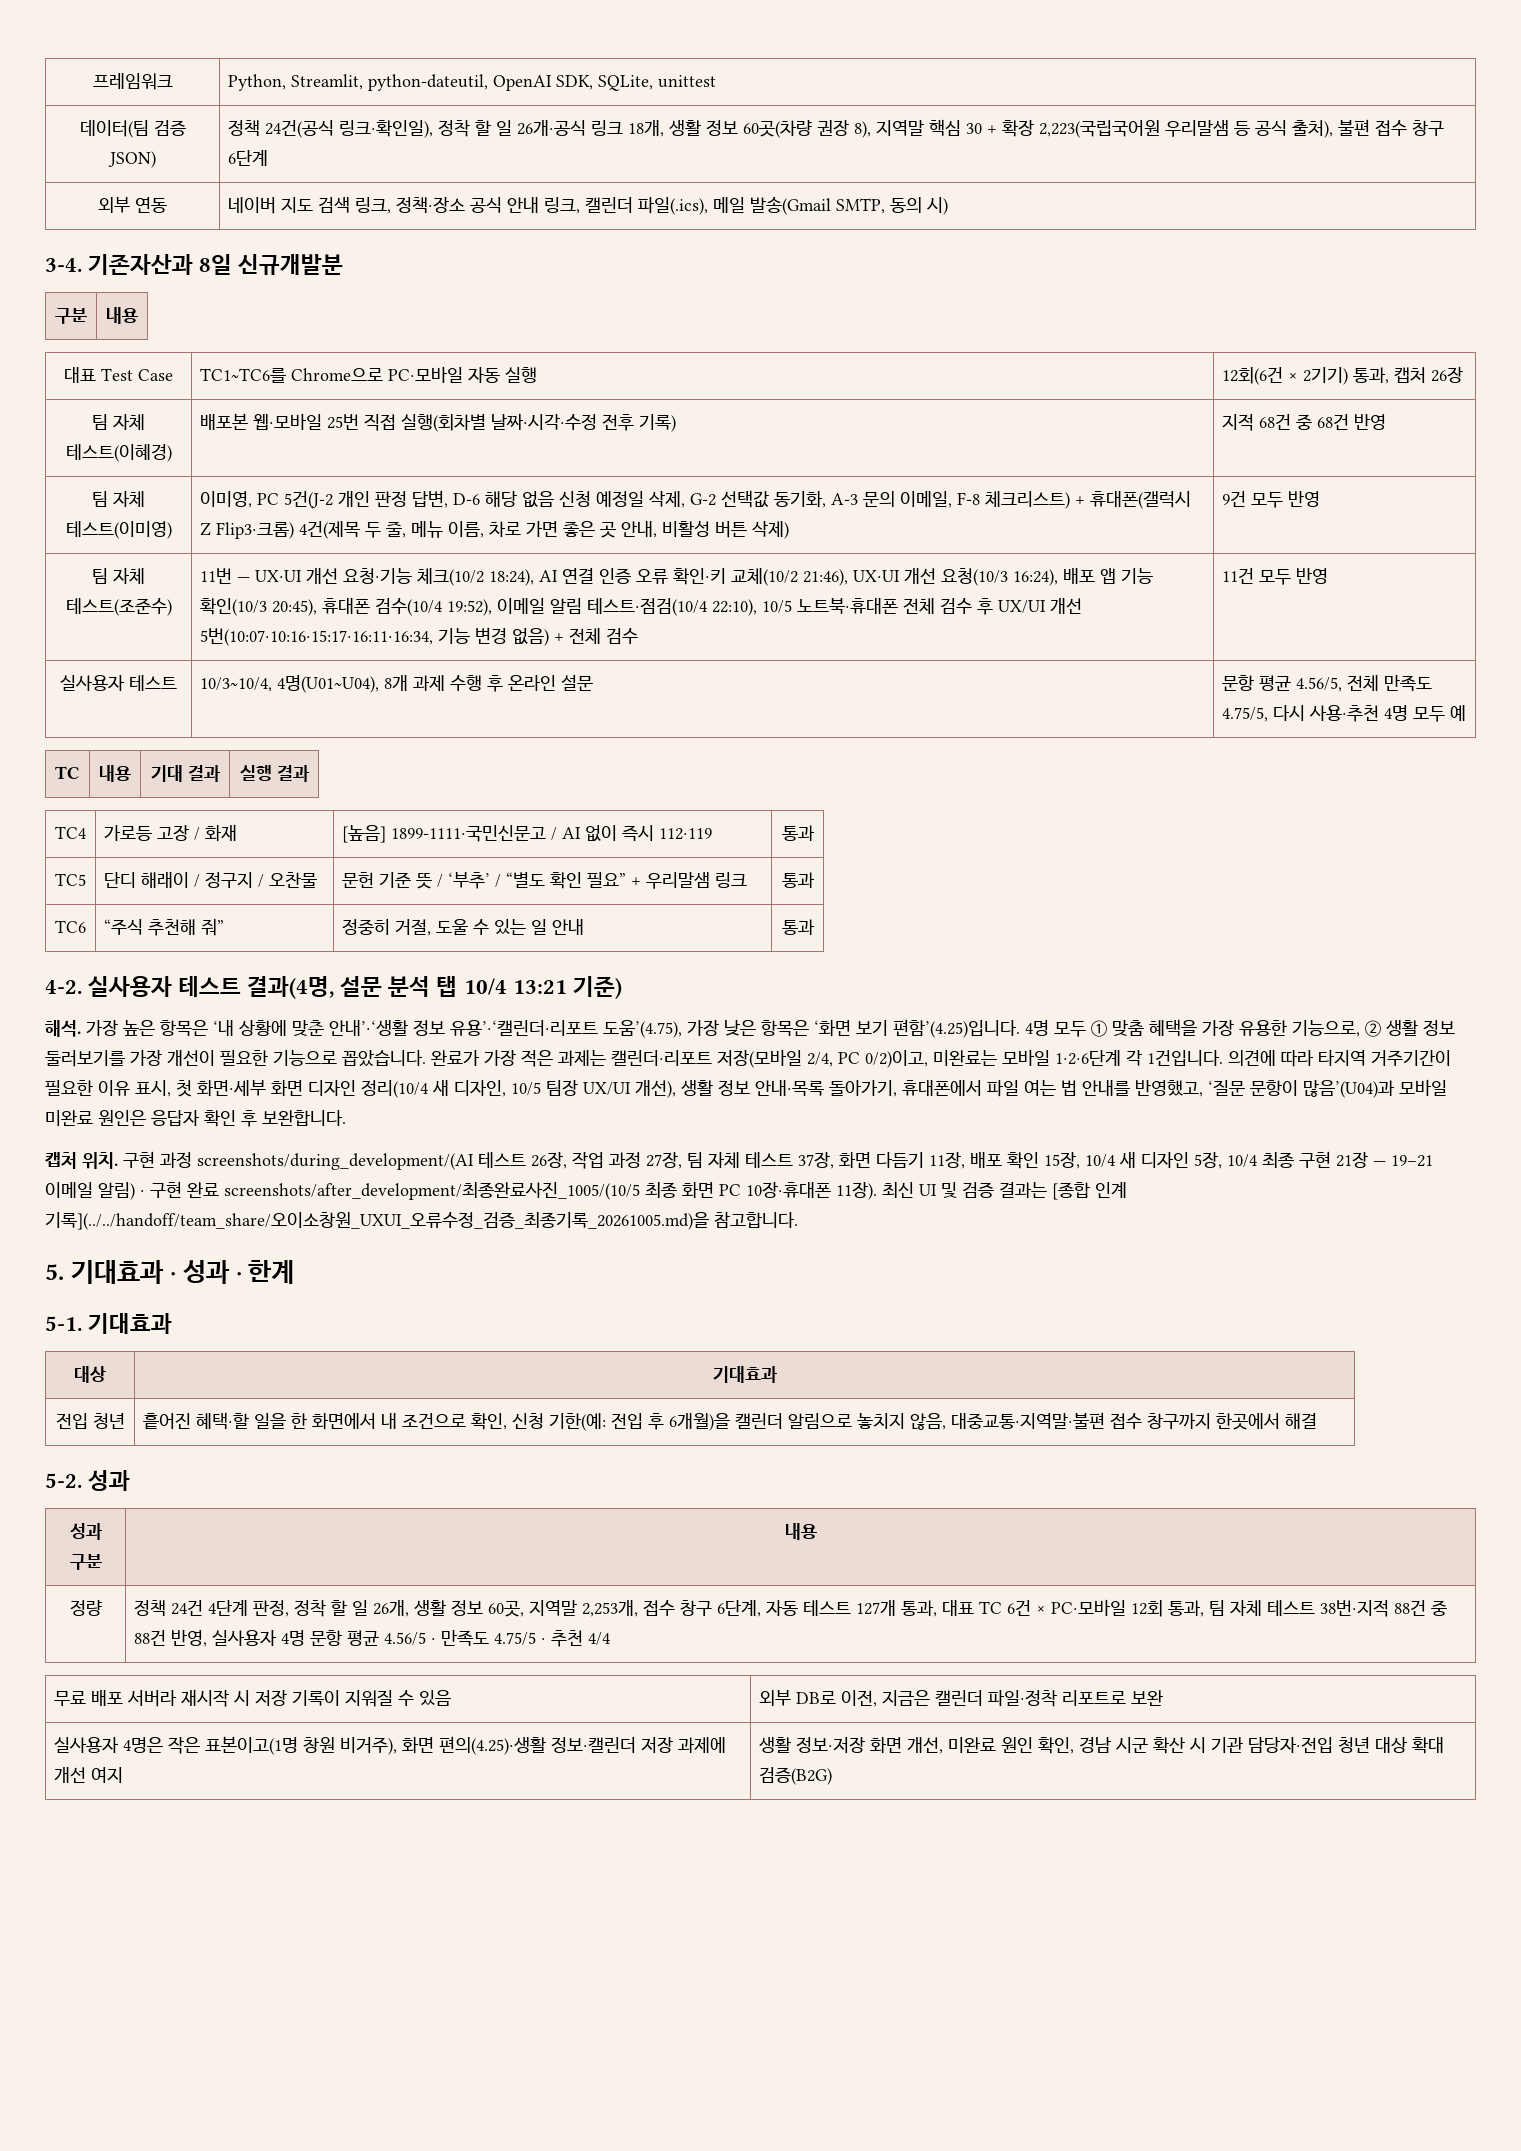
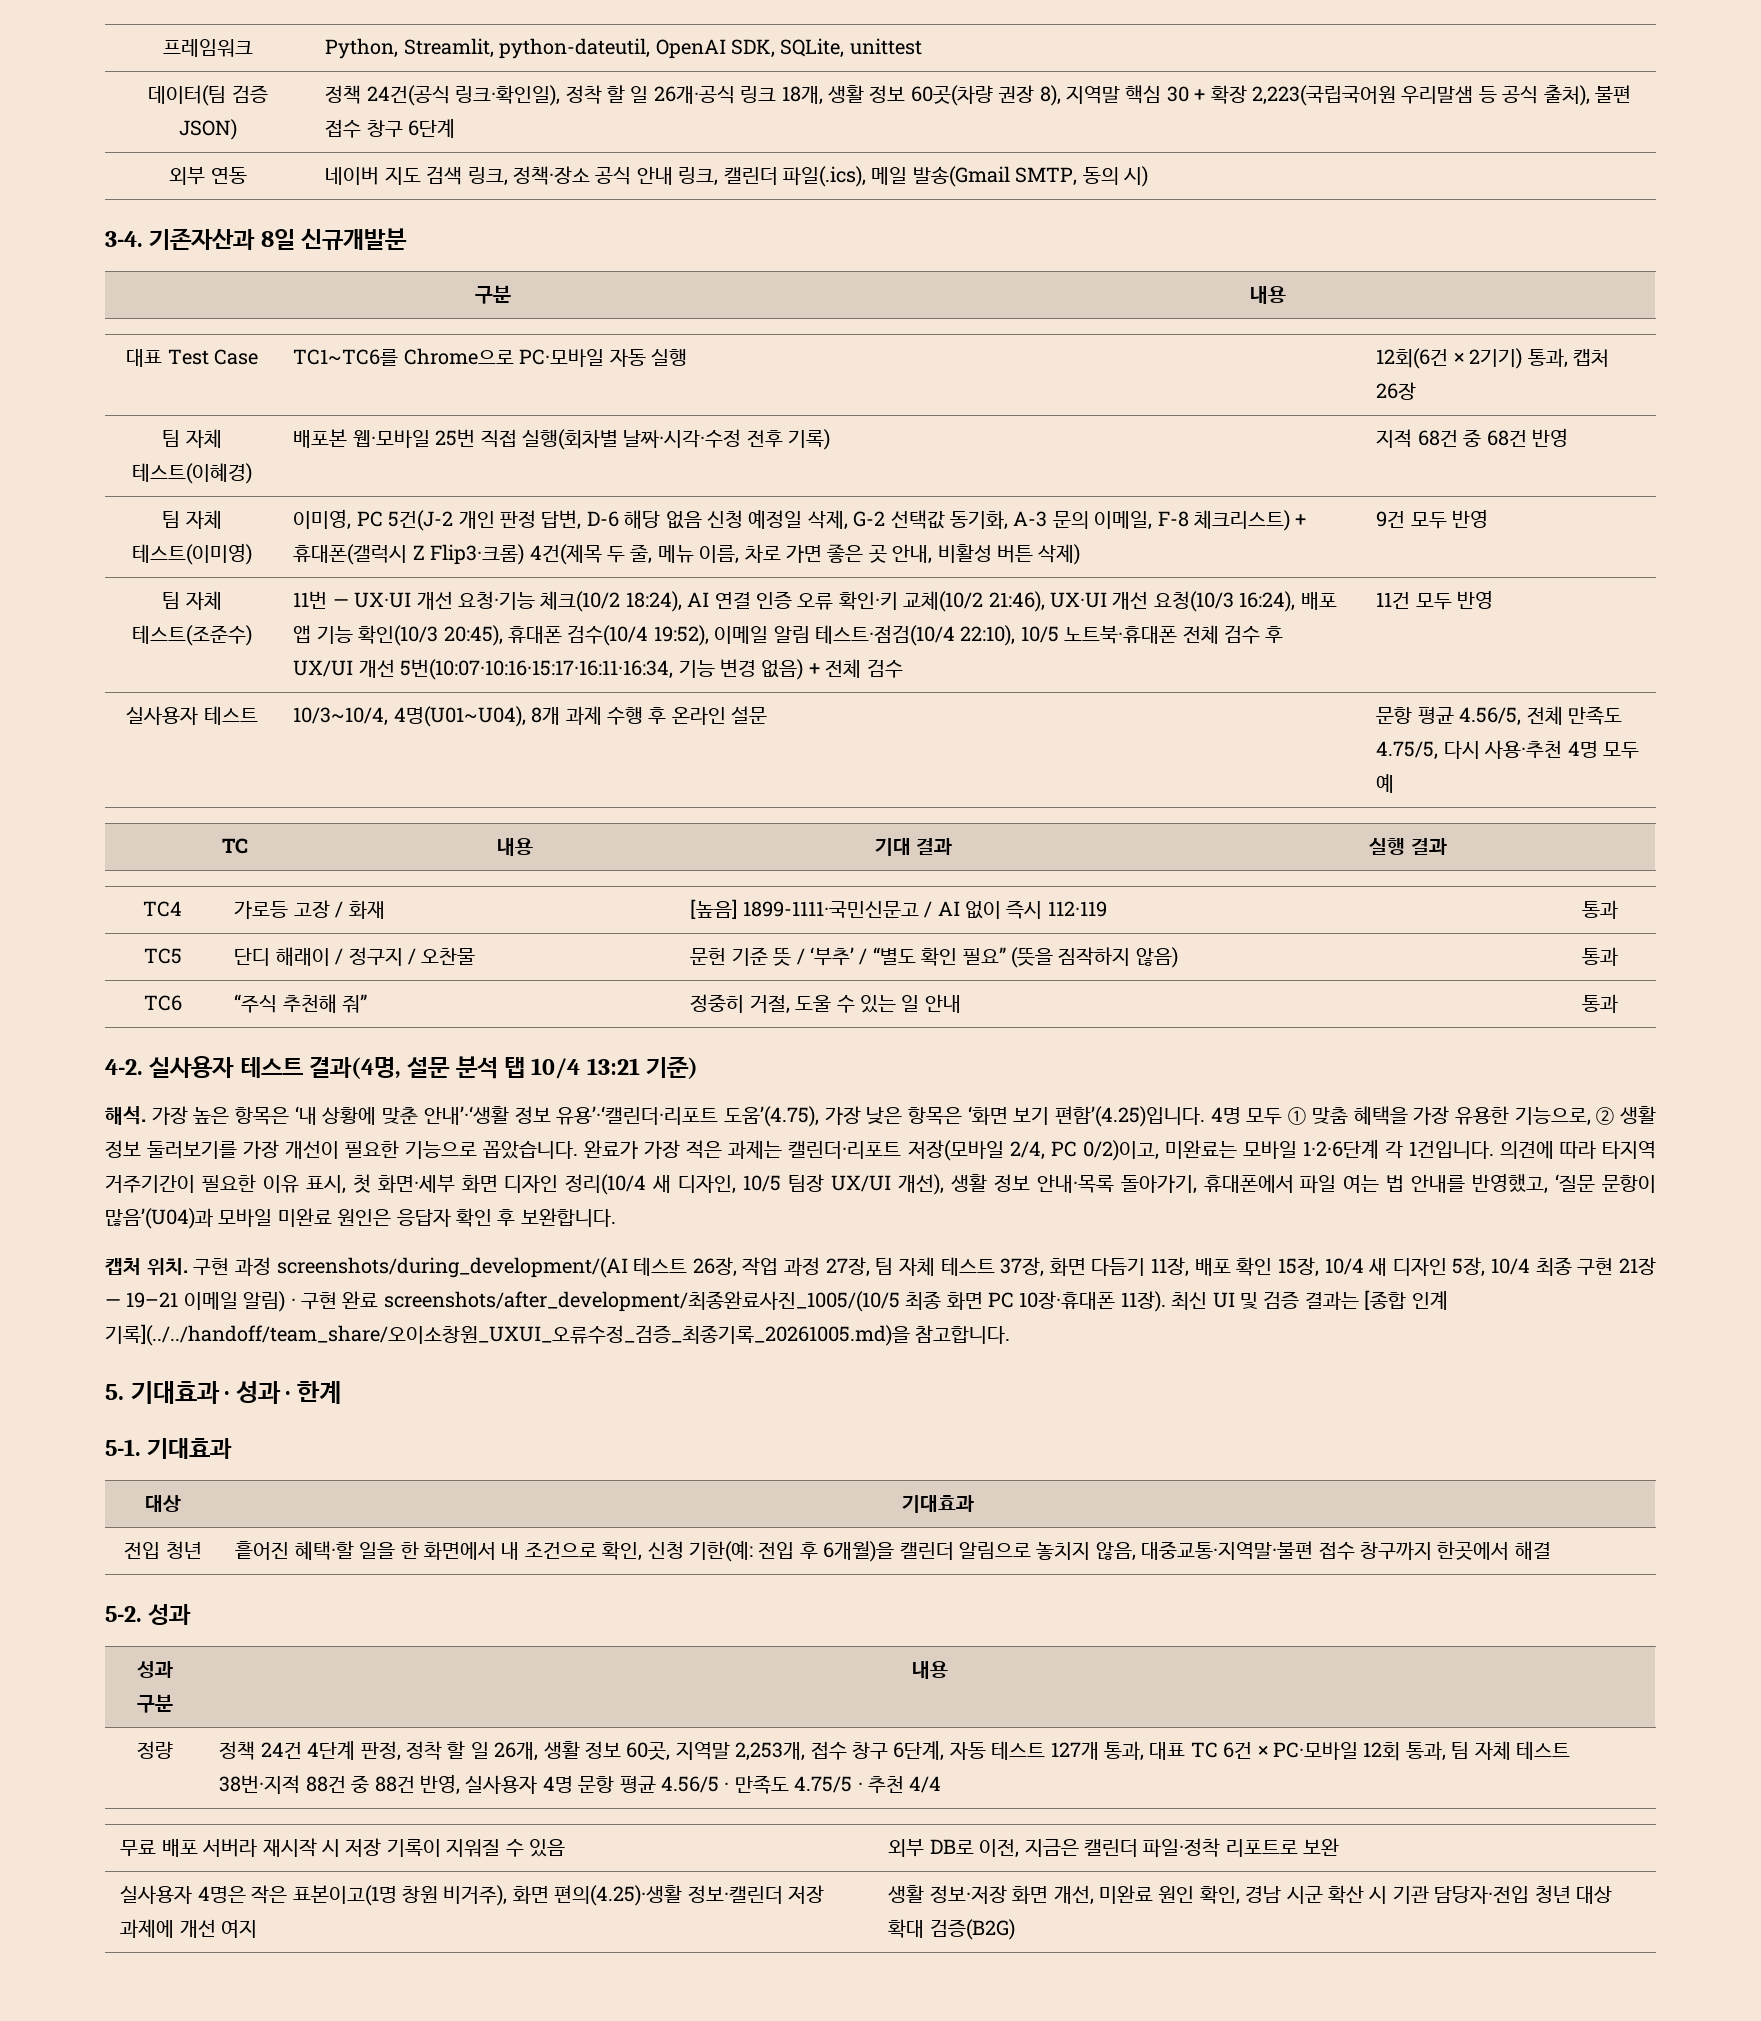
- TC5 | 단디 해래이 / 정구지 / 오찬물 | 문헌 기준 뜻 / ‘부추’ / “별도 확인 필요” + 우리말샘 링크 | 통과
+ TC5 | 단디 해래이 / 정구지 / 오찬물 | 문헌 기준 뜻 / ‘부추’ / “별도 확인 필요” (뜻을 짐작하지 않음) | 통과

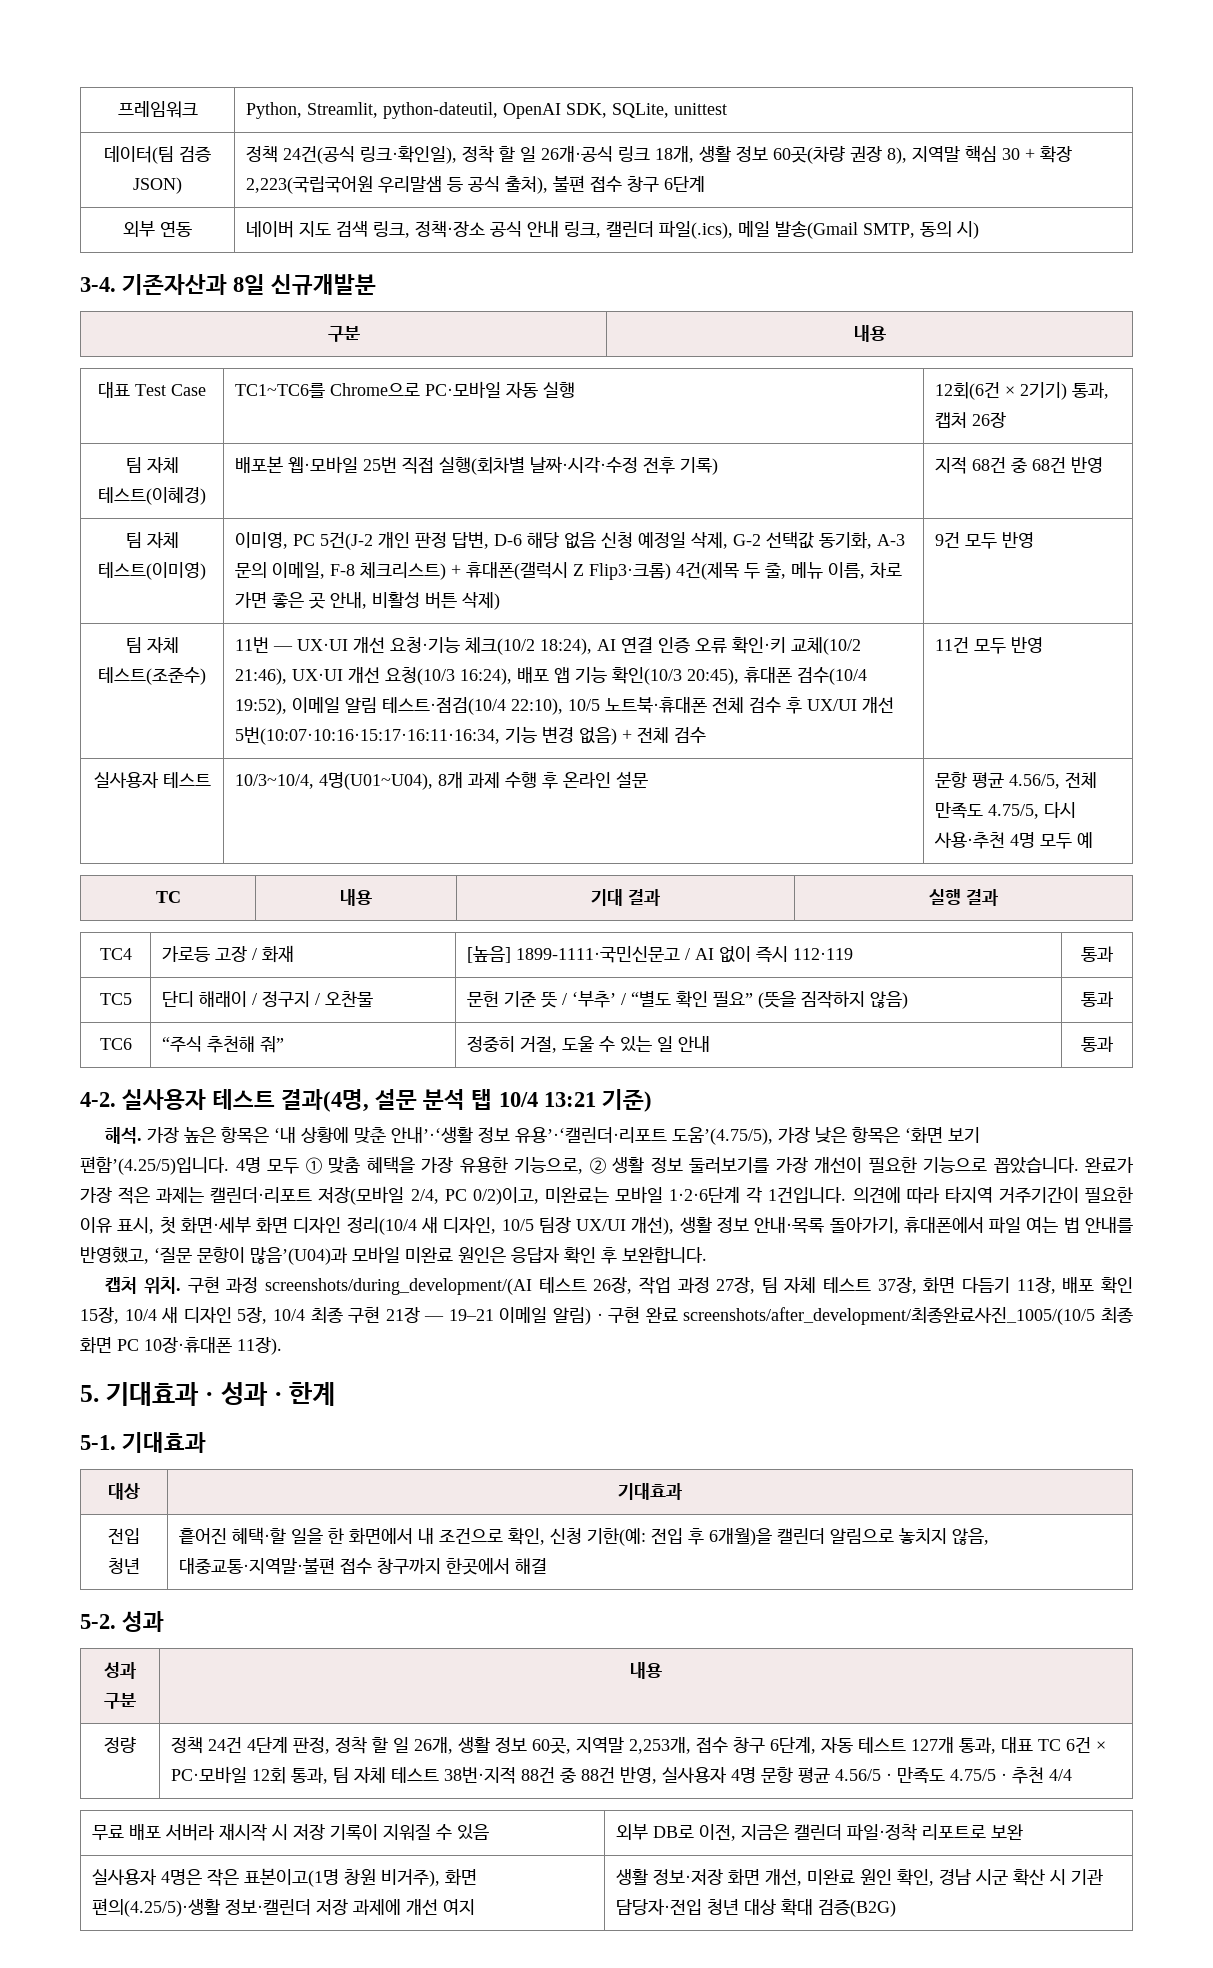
- 가장 높은 항목은 ‘내 상황에 맞춘 안내’·‘생활 정보 유용’·‘캘린더·리포트 도움’(4.75), 가장 낮은 항목은 ‘화면 보기 편함’(4.25)입니다. 4명 모두 ① 맞춤 혜택을 가장 유용한 기능으로, ② 생활 정보 둘러보기를 가장 개선이 필요한 기능으로 꼽았습니다.
+ 가장 높은 항목은 ‘내 상황에 맞춘 안내’·‘생활 정보 유용’·‘캘린더·리포트 도움’(4.75/5), 가장 낮은 항목은 ‘화면 보기 편함’(4.25/5)입니다. 4명 모두 ① 맞춤 혜택을 가장 유용한 기능으로, ② 생활 정보 둘러보기를 가장 개선이 필요한 기능으로 꼽았습니다.
- 최신 UI 및 검증 결과는 [종합 인계 기록](../../handoff/team_share/오이소창원_UXUI_오류수정_검증_최종기록_20261005.md)을 참고합니다.
- 실사용자 4명은 작은 표본이고(1명 창원 비거주), 화면 편의(4.25)·생활 정보·캘린더 저장 과제에 개선 여지 | 생활 정보·저장 화면 개선, 미완료 원인 확인, 경남 시군 확산 시 기관 담당자·전입 청년 대상 확대 검증(B2G)
+ 실사용자 4명은 작은 표본이고(1명 창원 비거주), 화면 편의(4.25/5)·생활 정보·캘린더 저장 과제에 개선 여지 | 생활 정보·저장 화면 개선, 미완료 원인 확인, 경남 시군 확산 시 기관 담당자·전입 청년 대상 확대 검증(B2G)

